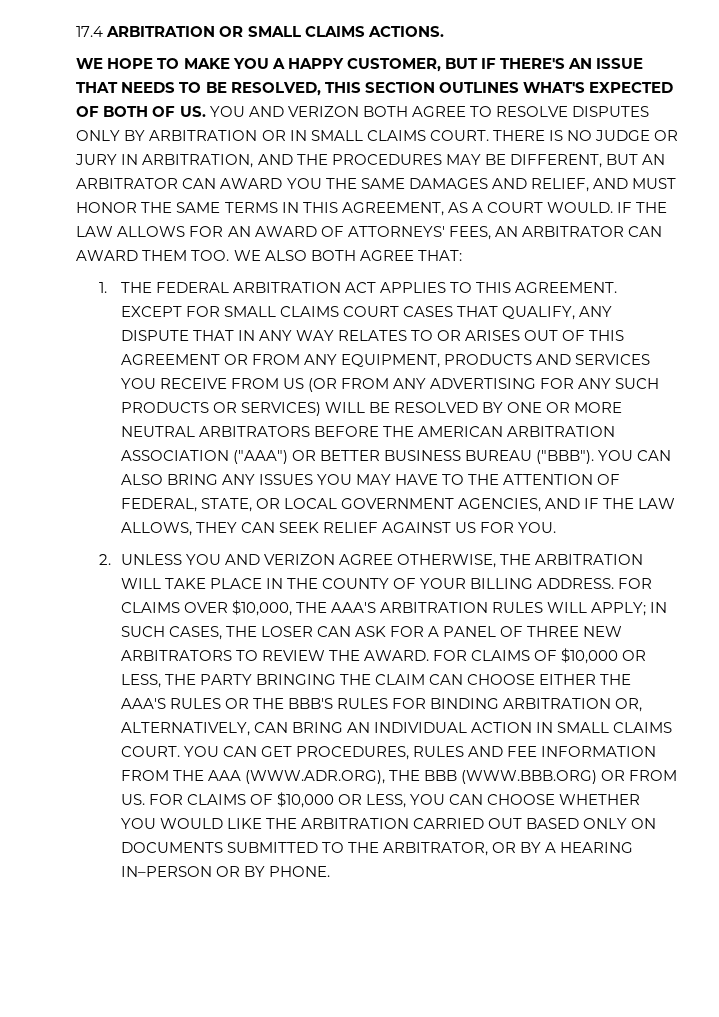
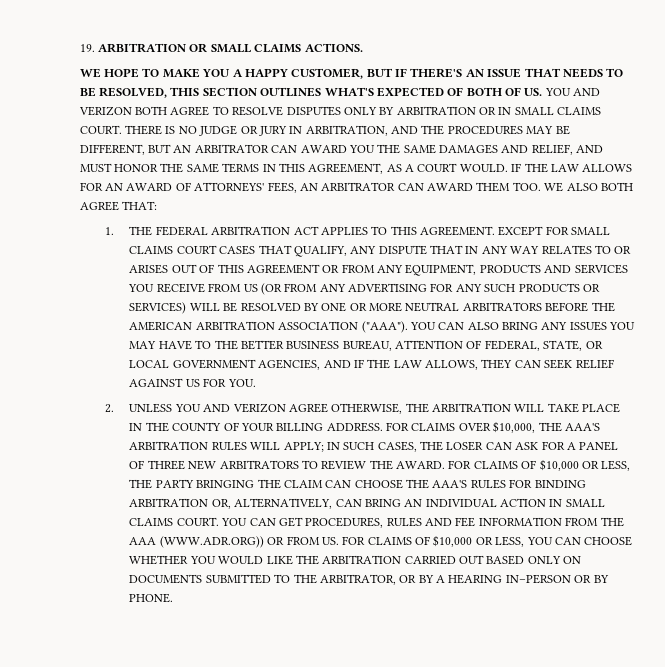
- 17.4 ARBITRATION OR SMALL CLAIMS ACTIONS.
+ 19. ARBITRATION OR SMALL CLAIMS ACTIONS.
- EXCEPT FOR SMALL CLAIMS COURT CASES THAT QUALIFY, ANY DISPUTE THAT IN ANY WAY RELATES TO OR ARISES OUT OF THIS AGREEMENT OR FROM ANY EQUIPMENT, PRODUCTS AND SERVICES YOU RECEIVE FROM US (OR FROM ANY ADVERTISING FOR ANY SUCH PRODUCTS OR SERVICES) WILL BE RESOLVED BY ONE OR MORE NEUTRAL ARBITRATORS BEFORE THE AMERICAN ARBITRATION ASSOCIATION ("AAA") OR BETTER BUSINESS BUREAU ("BBB").
+ EXCEPT FOR SMALL CLAIMS COURT CASES THAT QUALIFY, ANY DISPUTE THAT IN ANY WAY RELATES TO OR ARISES OUT OF THIS AGREEMENT OR FROM ANY EQUIPMENT, PRODUCTS AND SERVICES YOU RECEIVE FROM US (OR FROM ANY ADVERTISING FOR ANY SUCH PRODUCTS OR SERVICES) WILL BE RESOLVED BY ONE OR MORE NEUTRAL ARBITRATORS BEFORE THE AMERICAN ARBITRATION ASSOCIATION ("AAA").
- YOU CAN ALSO BRING ANY ISSUES YOU MAY HAVE TO THE ATTENTION OF FEDERAL, STATE, OR LOCAL GOVERNMENT AGENCIES, AND IF THE LAW ALLOWS, THEY CAN SEEK RELIEF AGAINST US FOR YOU.
+ YOU CAN ALSO BRING ANY ISSUES YOU MAY HAVE TO THE BETTER BUSINESS BUREAU, ATTENTION OF FEDERAL, STATE, OR LOCAL GOVERNMENT AGENCIES, AND IF THE LAW ALLOWS, THEY CAN SEEK RELIEF AGAINST US FOR YOU.
- FOR CLAIMS OF $10,000 OR LESS, THE PARTY BRINGING THE CLAIM CAN CHOOSE EITHER THE AAA'S RULES OR THE BBB'S RULES FOR BINDING ARBITRATION OR, ALTERNATIVELY, CAN BRING AN INDIVIDUAL ACTION IN SMALL CLAIMS COURT.
+ FOR CLAIMS OF $10,000 OR LESS, THE PARTY BRINGING THE CLAIM CAN CHOOSE THE AAA'S RULES FOR BINDING ARBITRATION OR, ALTERNATIVELY, CAN BRING AN INDIVIDUAL ACTION IN SMALL CLAIMS COURT.
- YOU CAN GET PROCEDURES, RULES AND FEE INFORMATION FROM THE AAA (WWW.ADR.ORG), THE BBB (WWW.BBB.ORG) OR FROM US. FOR CLAIMS OF $10,000 OR LESS, YOU CAN CHOOSE WHETHER YOU WOULD LIKE THE ARBITRATION CARRIED OUT BASED ONLY ON DOCUMENTS SUBMITTED TO THE ARBITRATOR, OR BY A HEARING IN–PERSON OR BY PHONE.
+ YOU CAN GET PROCEDURES, RULES AND FEE INFORMATION FROM THE AAA (WWW.ADR.ORG)) OR FROM US. FOR CLAIMS OF $10,000 OR LESS, YOU CAN CHOOSE WHETHER YOU WOULD LIKE THE ARBITRATION CARRIED OUT BASED ONLY ON DOCUMENTS SUBMITTED TO THE ARBITRATOR, OR BY A HEARING IN–PERSON OR BY PHONE.

